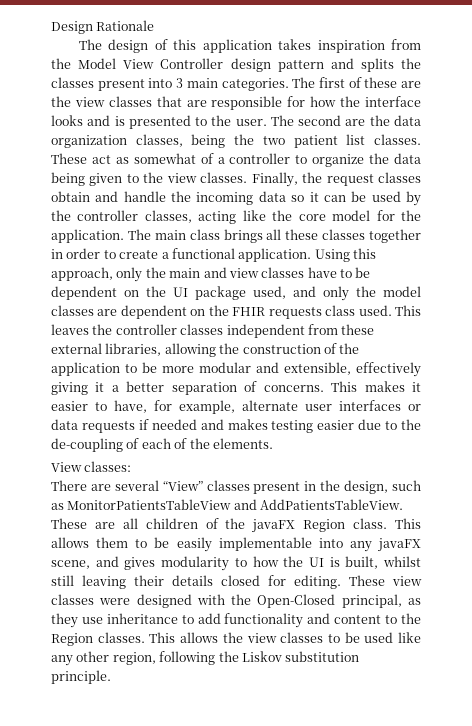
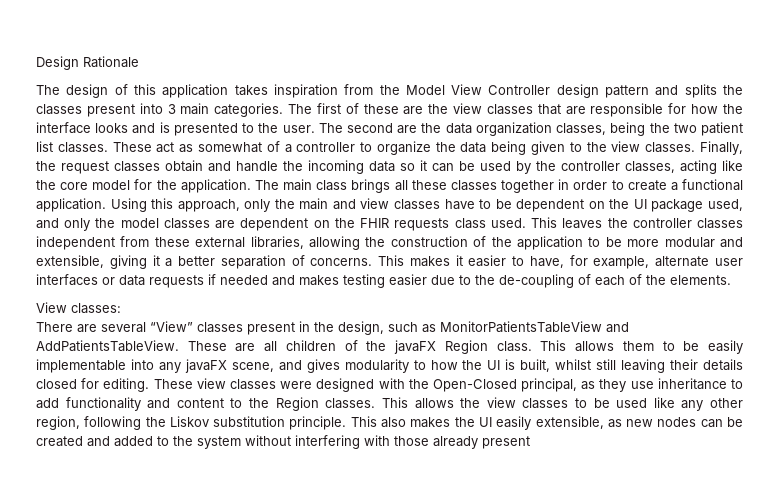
- This leaves the controller classes independent from these external libraries, allowing the construction of the application to be more modular and extensible, effectively giving it a better separation of concerns.
+ This leaves the controller classes independent from these external libraries, allowing the construction of the application to be more modular and extensible, giving it a better separation of concerns.
+ This also makes the UI easily extensible, as new nodes can be created and added to the system without interfering with those already present

